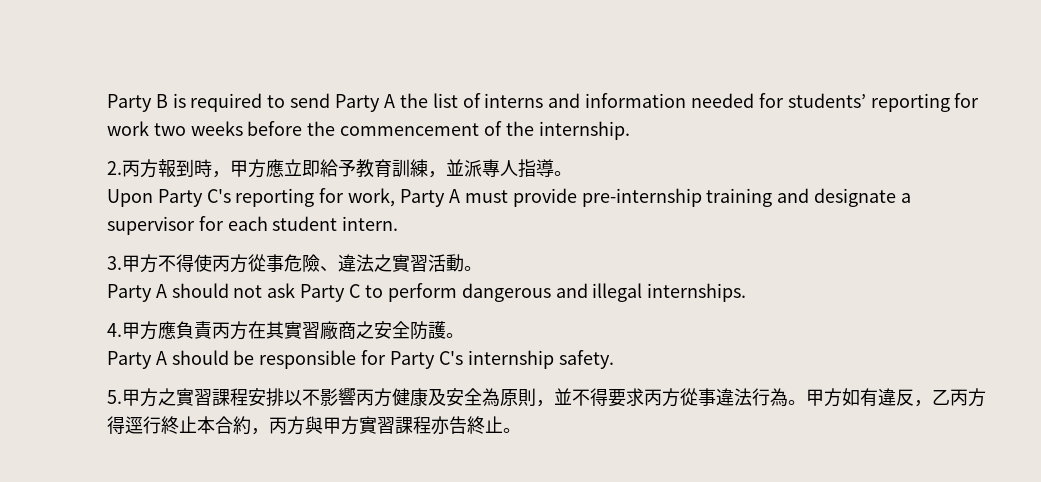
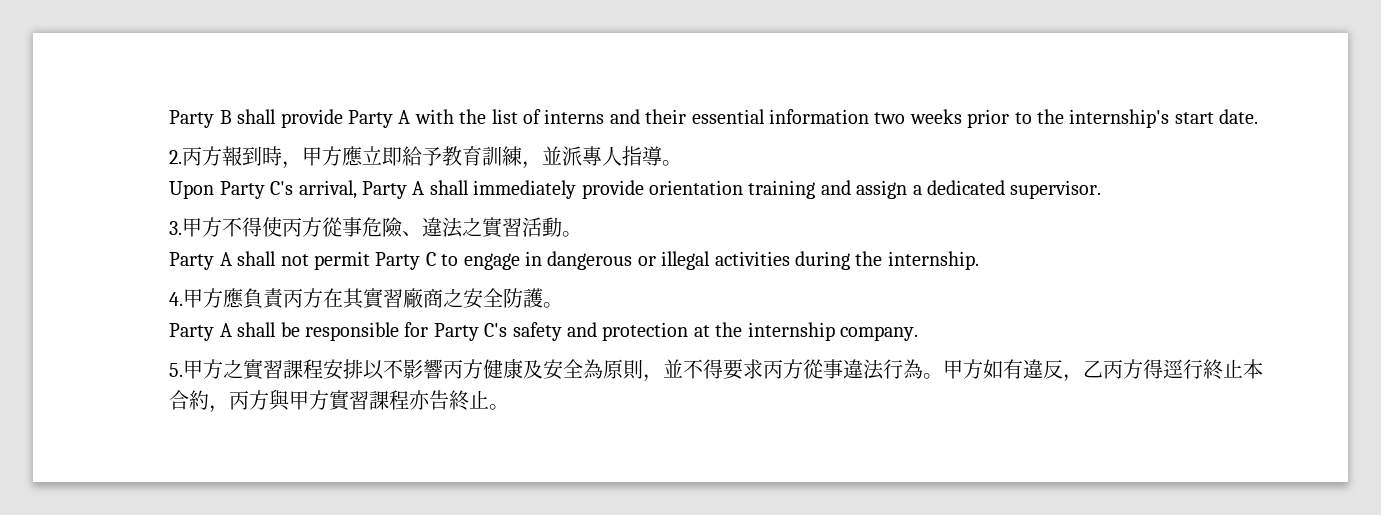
- Party B is required to send Party A the list of interns and information needed for students’ reporting for work two weeks before the commencement of the internship.
+ Party B shall provide Party A with the list of interns and their essential information two weeks prior to the internship's start date.
- Upon Party C's reporting for work, Party A must provide pre-internship training and designate a supervisor for each student intern.
+ Upon Party C's arrival, Party A shall immediately provide orientation training and assign a dedicated supervisor.
- Party A should not ask Party C to perform dangerous and illegal internships.
+ Party A shall not permit Party C to engage in dangerous or illegal activities during the internship.
- Party A should be responsible for Party C's internship safety.
+ Party A shall be responsible for Party C's safety and protection at the internship company.

